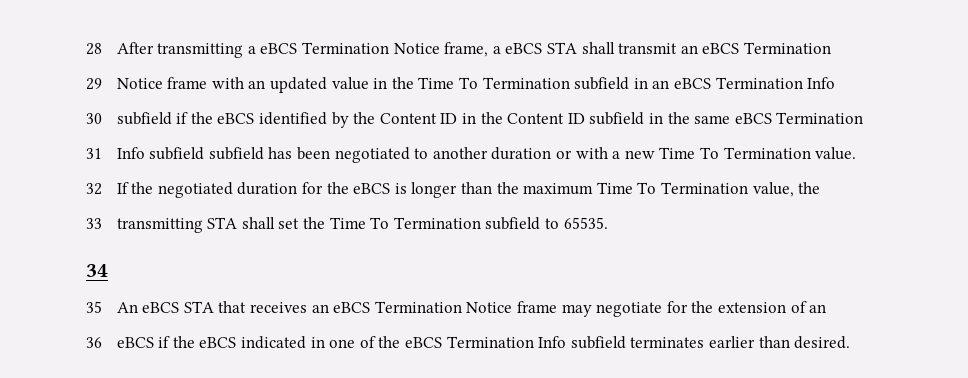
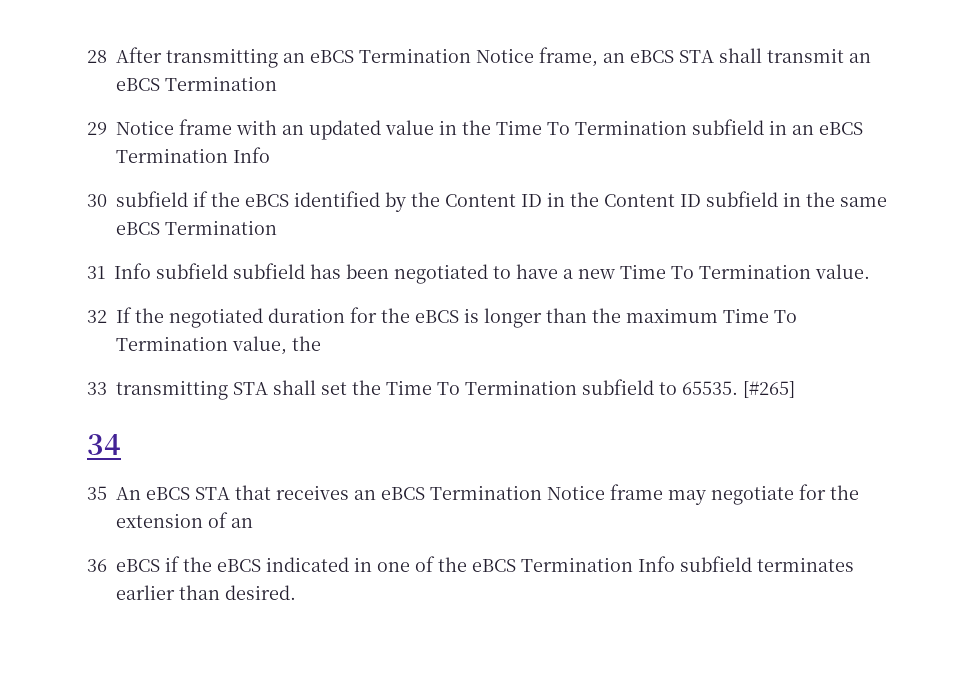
- 28 After transmitting a eBCS Termination Notice frame, a eBCS STA shall transmit an eBCS Termination
+ 28 After transmitting an eBCS Termination Notice frame, an eBCS STA shall transmit an eBCS Termination
- 31 Info subfield subfield has been negotiated to another duration or with a new Time To Termination value.
+ 31 Info subfield subfield has been negotiated to have a new Time To Termination value.
+ [#265]

